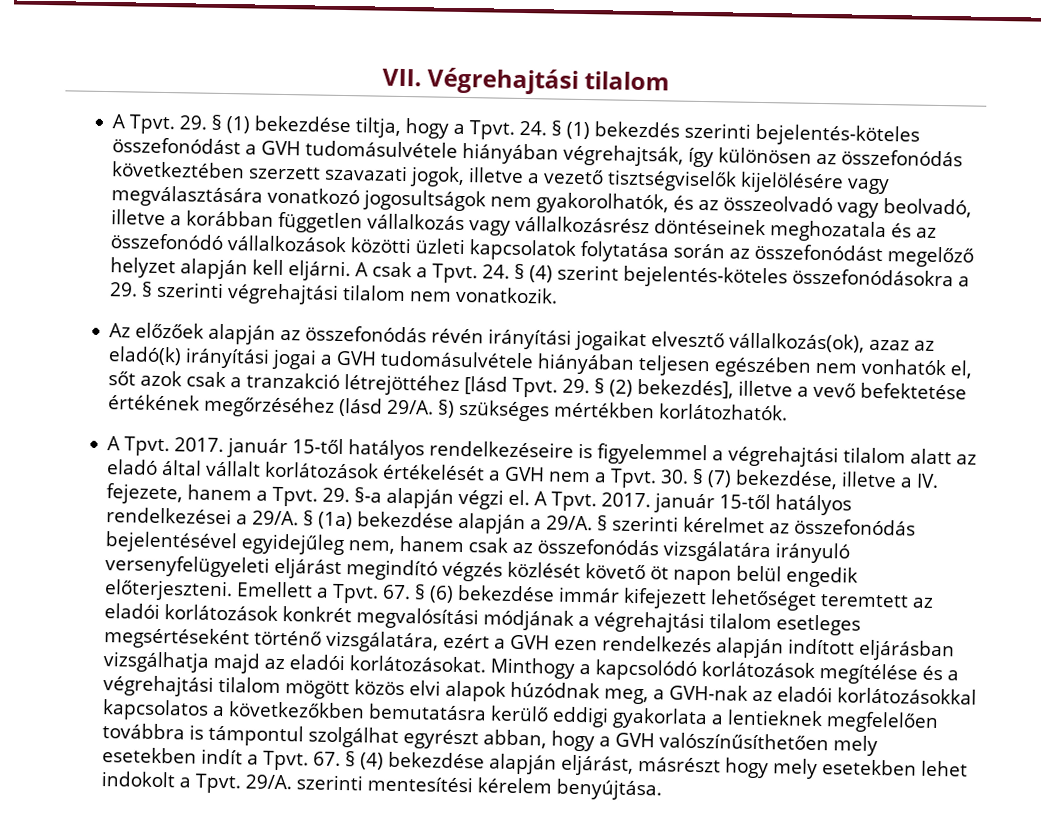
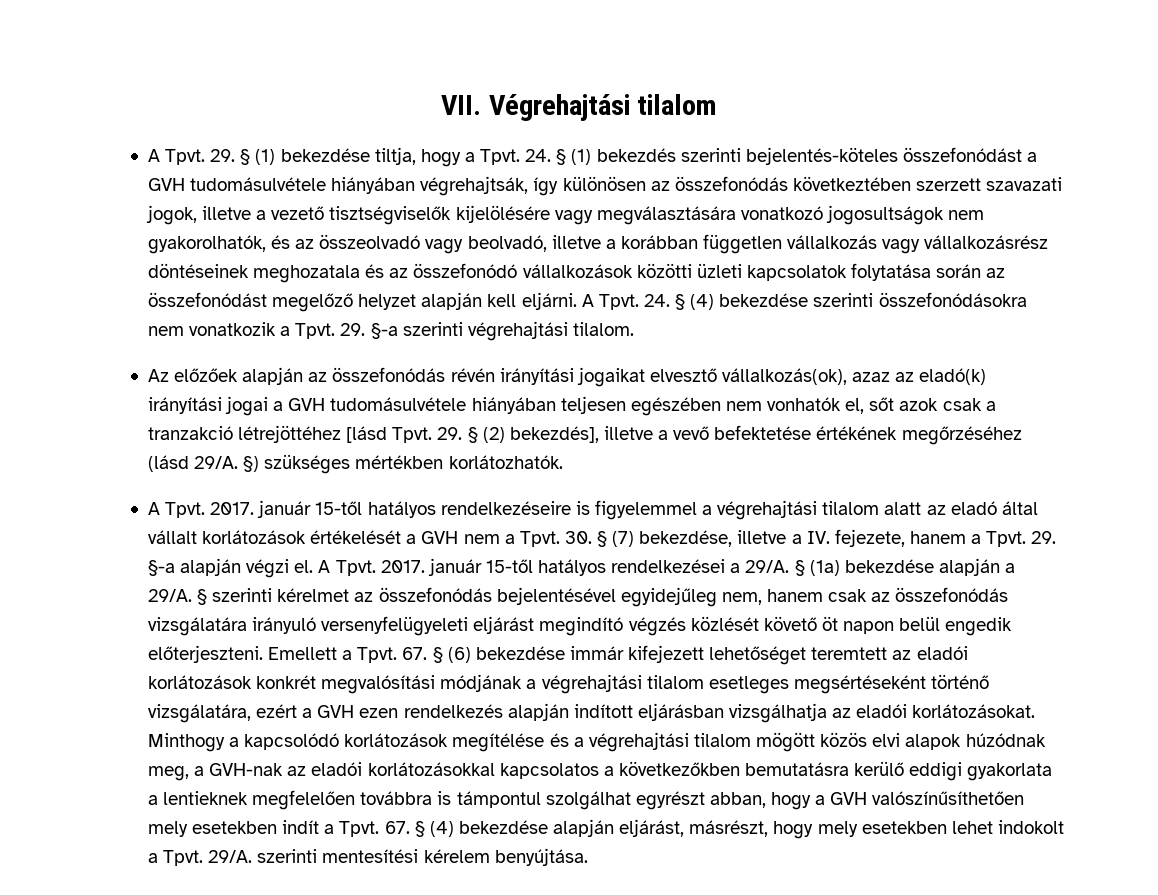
- 24. § (1) bekezdés szerinti bejelentés-köteles összefonódást a GVH tudomásulvétele hiányában végrehajtsák, így különösen az összefonódás következtében szerzett szavazati jogok, illetve a vezető tisztségviselők kijelölésére vagy megválasztására vonatkozó jogosultságok nem gyakorolhatók, és az összeolvadó vagy beolvadó, illetve a korábban független vállalkozás vagy vállalkozásrész döntéseinek meghozatala és az összefonódó vállalkozások közötti üzleti kapcsolatok folytatása során az összefonódást megelőző helyzet alapján kell eljárni. A csak a Tpvt.
+ 24. § (1) bekezdés szerinti bejelentés-köteles összefonódást a GVH tudomásulvétele hiányában végrehajtsák, így különösen az összefonódás következtében szerzett szavazati jogok, illetve a vezető tisztségviselők kijelölésére vagy megválasztására vonatkozó jogosultságok nem gyakorolhatók, és az összeolvadó vagy beolvadó, illetve a korábban független vállalkozás vagy vállalkozásrész döntéseinek meghozatala és az összefonódó vállalkozások közötti üzleti kapcsolatok folytatása során az összefonódást megelőző helyzet alapján kell eljárni. A Tpvt.
- 24. § (4) szerint bejelentés-köteles összefonódásokra a 29. § szerinti végrehajtási tilalom nem vonatkozik.
+ 24. § (4) bekezdése szerinti összefonódásokra nem vonatkozik a Tpvt. 29. §-a szerinti végrehajtási tilalom.
- 67. § (6) bekezdése immár kifejezett lehetőséget teremtett az eladói korlátozások konkrét megvalósítási módjának a végrehajtási tilalom esetleges megsértéseként történő vizsgálatára, ezért a GVH ezen rendelkezés alapján indított eljárásban vizsgálhatja majd az eladói korlátozásokat.
+ 67. § (6) bekezdése immár kifejezett lehetőséget teremtett az eladói korlátozások konkrét megvalósítási módjának a végrehajtási tilalom esetleges megsértéseként történő vizsgálatára, ezért a GVH ezen rendelkezés alapján indított eljárásban vizsgálhatja az eladói korlátozásokat.
- 67. § (4) bekezdése alapján eljárást, másrészt hogy mely esetekben lehet indokolt a Tpvt.
+ 67. § (4) bekezdése alapján eljárást, másrészt, hogy mely esetekben lehet indokolt a Tpvt.

